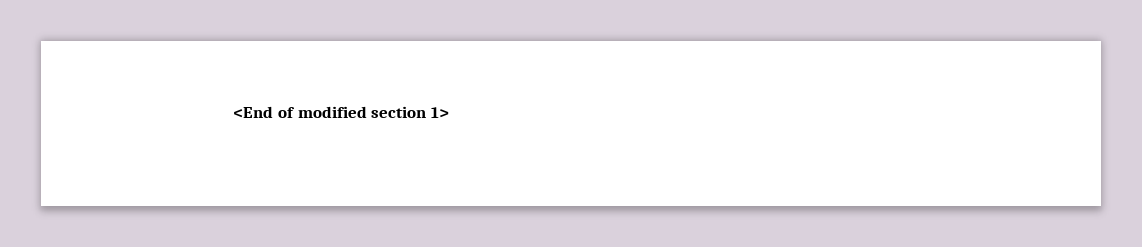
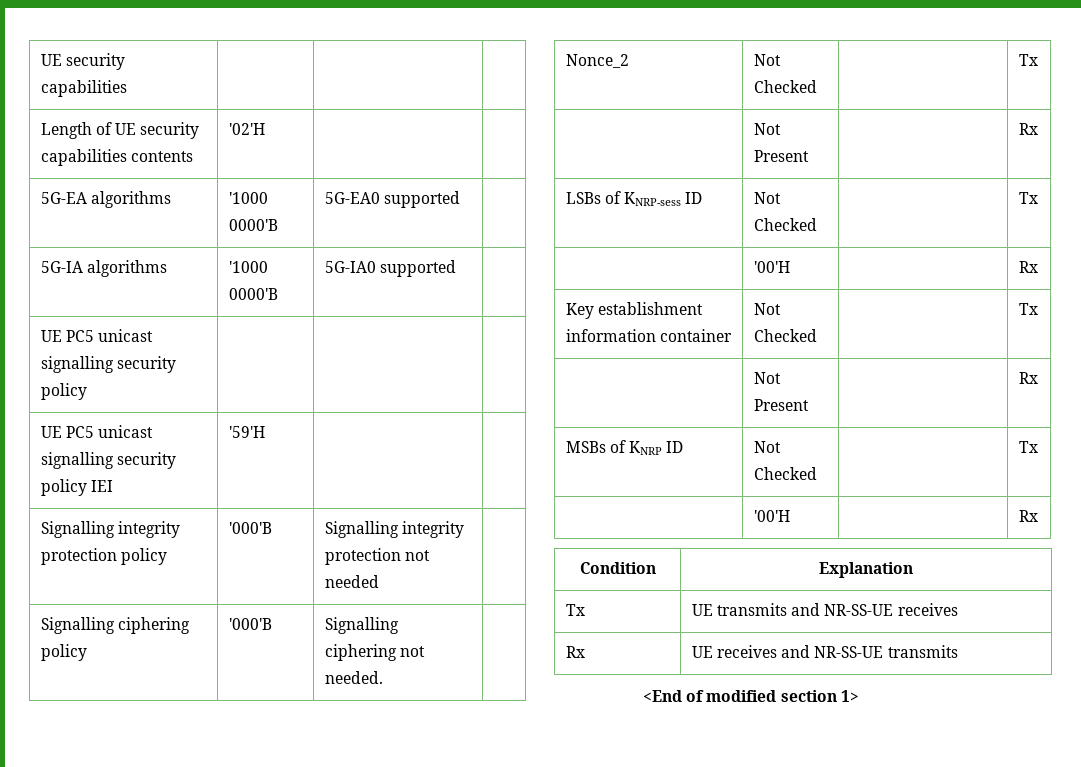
+ UE security capabilities | | |
+ Length of UE security capabilities contents | '02'H | |
+ 5G-EA algorithms | '1000 0000'B | 5G-EA0 supported |
+ 5G-IA algorithms | '1000 0000'B | 5G-IA0 supported |
+ UE PC5 unicast signalling security policy | | |
+ UE PC5 unicast signalling security policy IEI | '59'H | |
+ Signalling integrity protection policy | '000'B | Signalling integrity protection not needed |
+ Signalling ciphering policy | '000'B | Signalling ciphering not needed. |
+ Nonce_2 | Not Checked | | Tx
+ | Not Present | | Rx
+ LSBs of KNRP-sess ID | Not Checked | | Tx
+ | '00'H | | Rx
+ Key establishment information container | Not Checked | | Tx
+ | Not Present | | Rx
+ MSBs of KNRP ID | Not Checked | | Tx
+ | '00'H | | Rx
+ Condition | Explanation
+ Tx | UE transmits and NR-SS-UE receives
+ Rx | UE receives and NR-SS-UE transmits

